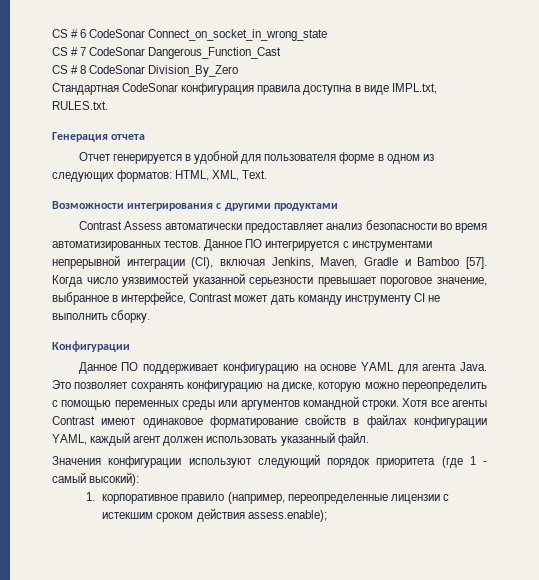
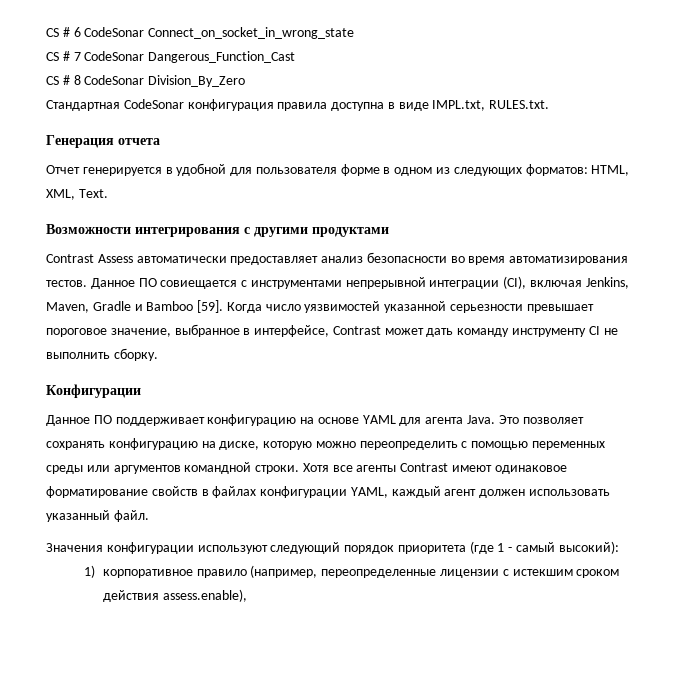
- Contrast Assess автоматически предоставляет анализ безопасности во время автоматизированных тестов.
+ Contrast Assess автоматически предоставляет анализ безопасности во время автоматизирования тестов.
- Данное ПО интегрируется с инструментами непрерывной интеграции (CI), включая Jenkins, Maven, Gradle и Bamboo [57].
+ Данное ПО совиещается с инструментами непрерывной интеграции (CI), включая Jenkins, Maven, Gradle и Bamboo [59].
- 1. корпоративное правило (например, переопределенные лицензии с истекшим сроком действия assess.enable);
+ 1) корпоративное правило (например, переопределенные лицензии с истекшим сроком действия assess.enable),

